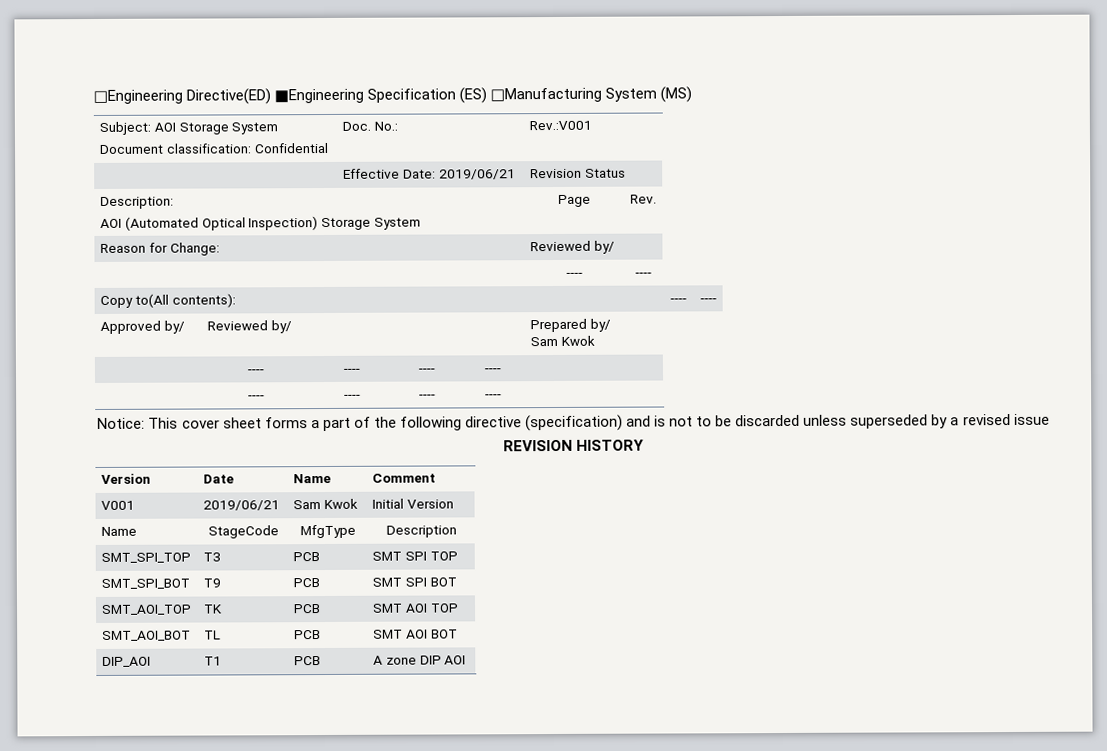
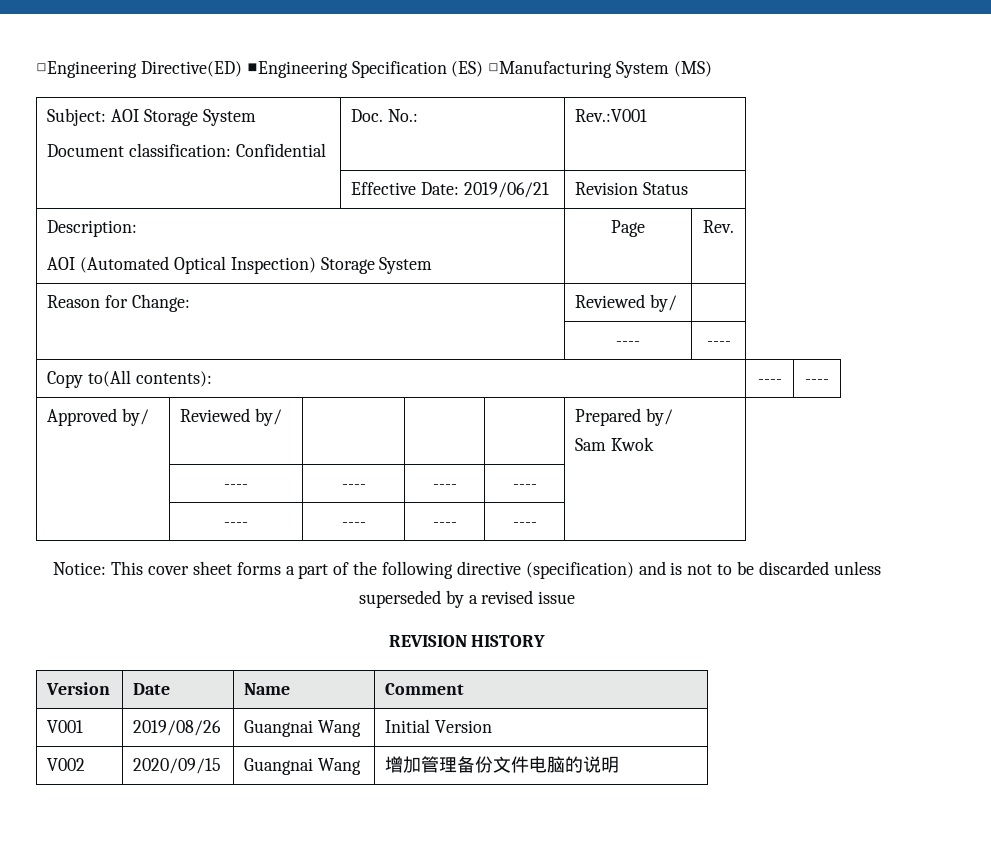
- V001 | 2019/06/21 | Sam Kwok | Initial Version
+ V001 | 2019/08/26 | Guangnai Wang | Initial Version
- Name | StageCode | MfgType | Description
- SMT_SPI_TOP | T3 | PCB | SMT SPI TOP
- SMT_SPI_BOT | T9 | PCB | SMT SPI BOT
- SMT_AOI_TOP | TK | PCB | SMT AOI TOP
- SMT_AOI_BOT | TL | PCB | SMT AOI BOT
- DIP_AOI | T1 | PCB | A zone DIP AOI
+ V002 | 2020/09/15 | Guangnai Wang | 增加管理备份文件电脑的说明

